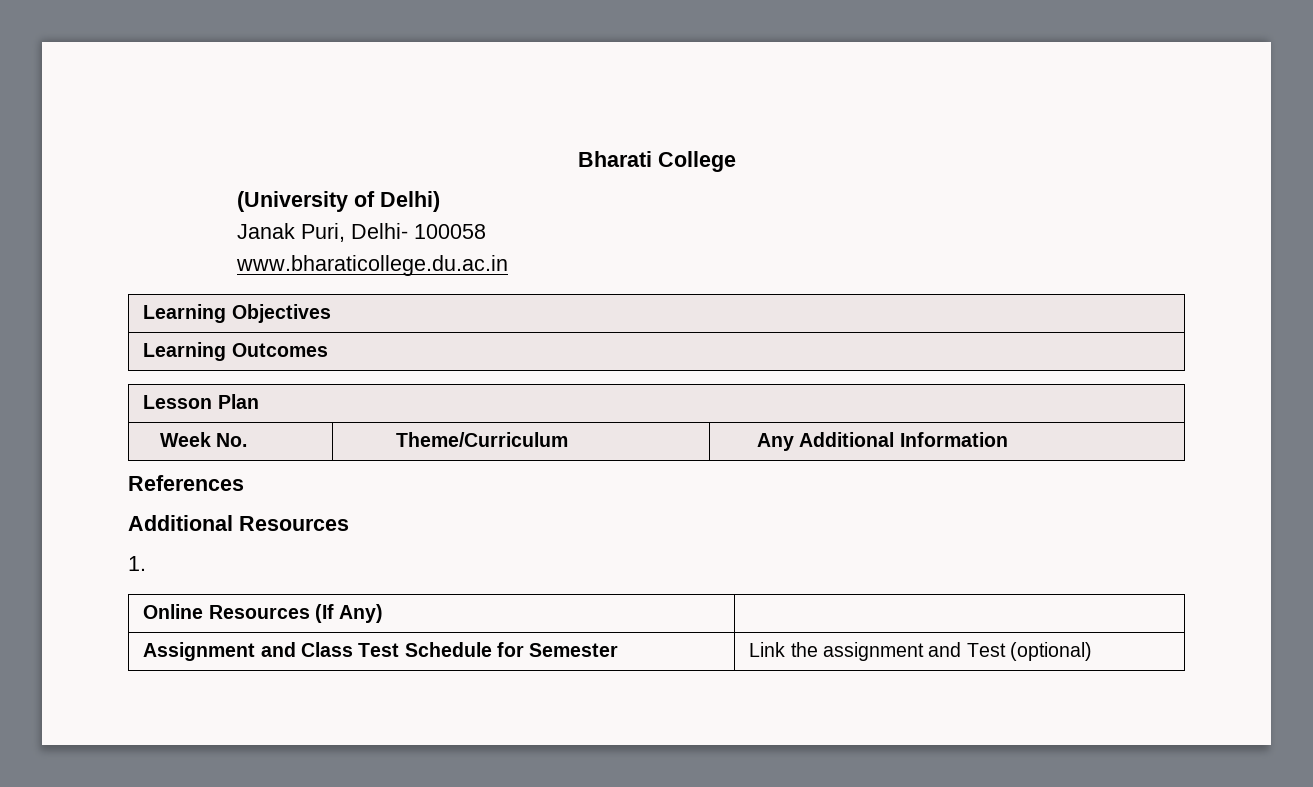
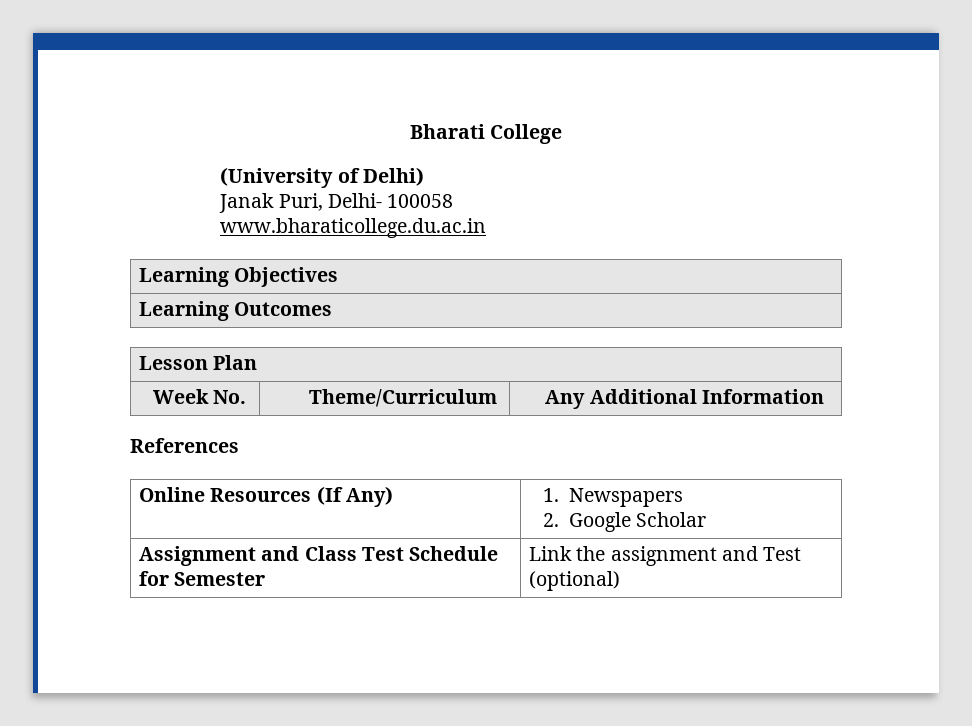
- Additional Resources
- 1.
- Online Resources (If Any) |
+ Online Resources (If Any) | 1. Newspapers
+ 2. Google Scholar

